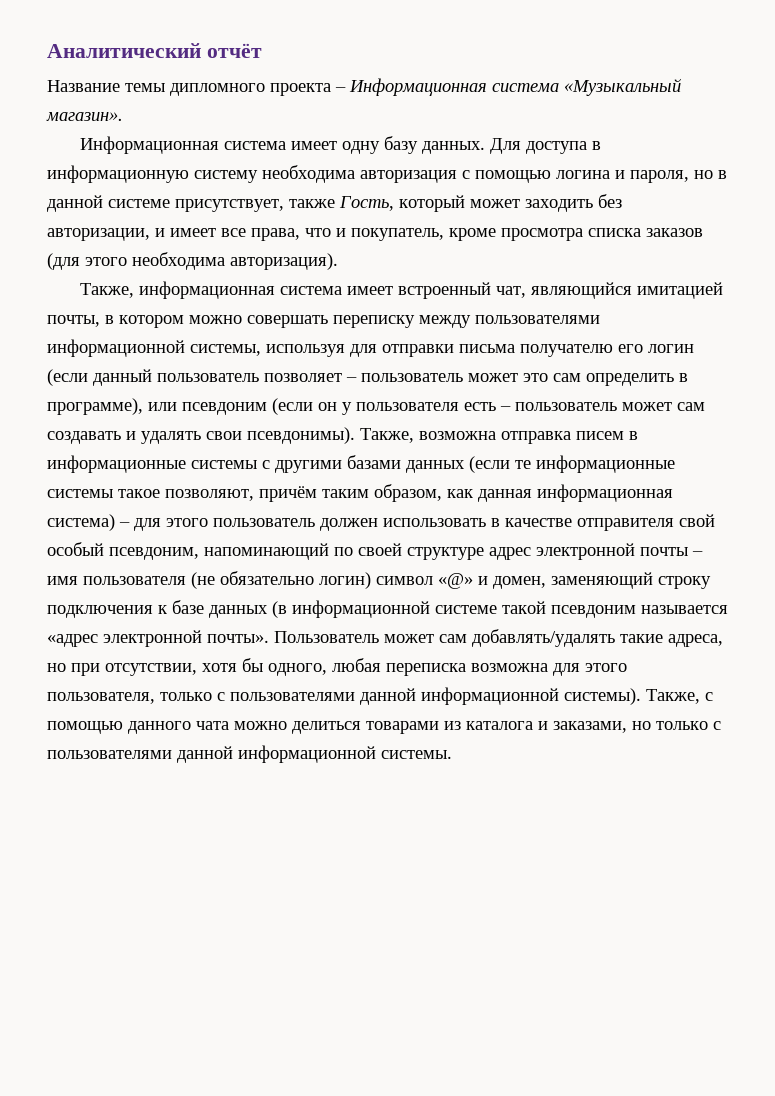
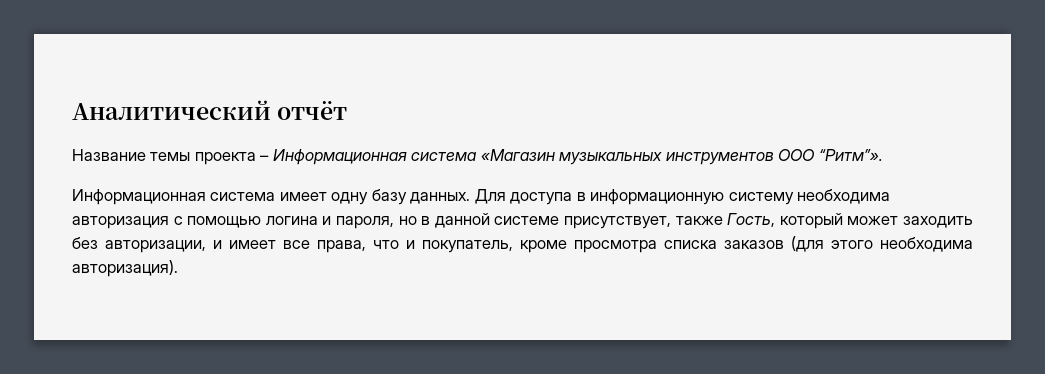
- Название темы дипломного проекта – Информационная система «Музыкальный магазин».
+ Название темы проекта – Информационная система «Магазин музыкальных инструментов ООО “Ритм”».
- Также, информационная система имеет встроенный чат, являющийся имитацией почты, в котором можно совершать переписку между пользователями информационной системы, используя для отправки письма получателю его логин (если данный пользователь позволяет – пользователь может это сам определить в программе), или псевдоним (если он у пользователя есть – пользователь может сам создавать и удалять свои псевдонимы). Также, возможна отправка писем в информационные системы с другими базами данных (если те информационные системы такое позволяют, причём таким образом, как данная информационная система) – для этого пользователь должен использовать в качестве отправителя свой особый псевдоним, напоминающий по своей структуре адрес электронной почты – имя пользователя (не обязательно логин) символ «@» и домен, заменяющий строку подключения к базе данных (в информационной системе такой псевдоним называется «адрес электронной почты». Пользователь может сам добавлять/удалять такие адреса, но при отсутствии, хотя бы одного, любая переписка возможна для этого пользователя, только с пользователями данной информационной системы). Также, с помощью данного чата можно делиться товарами из каталога и заказами, но только с пользователями данной информационной системы.

